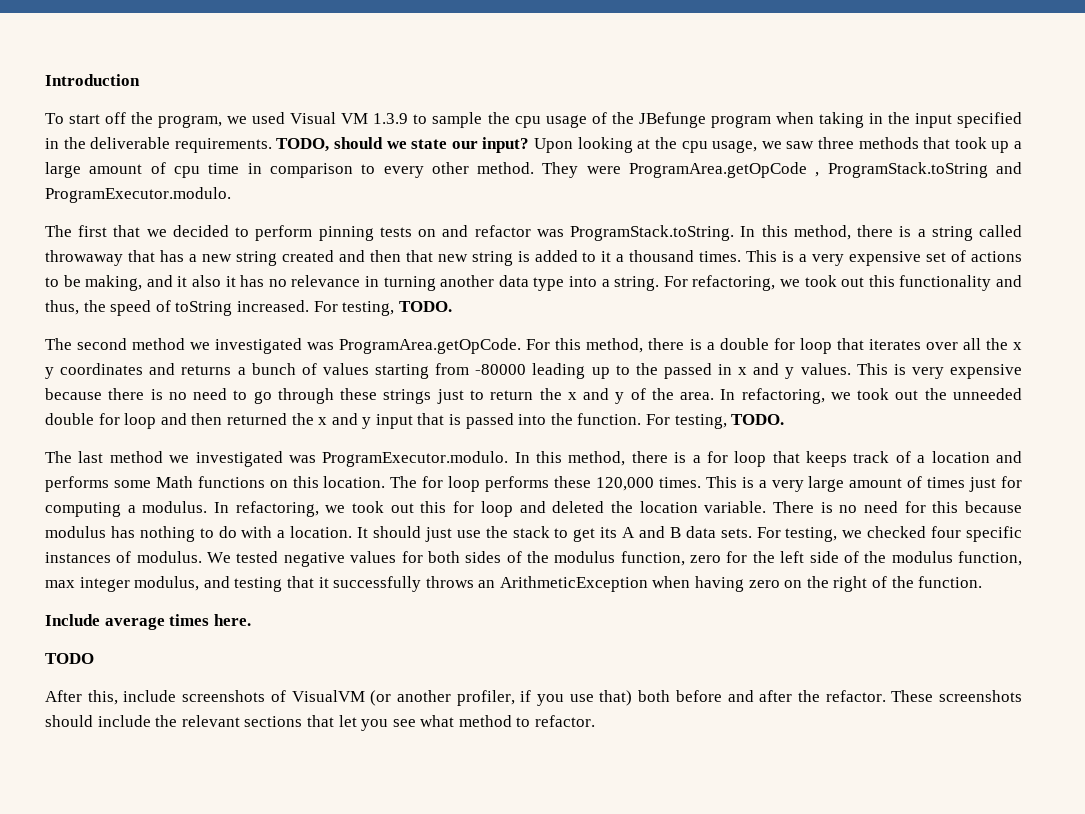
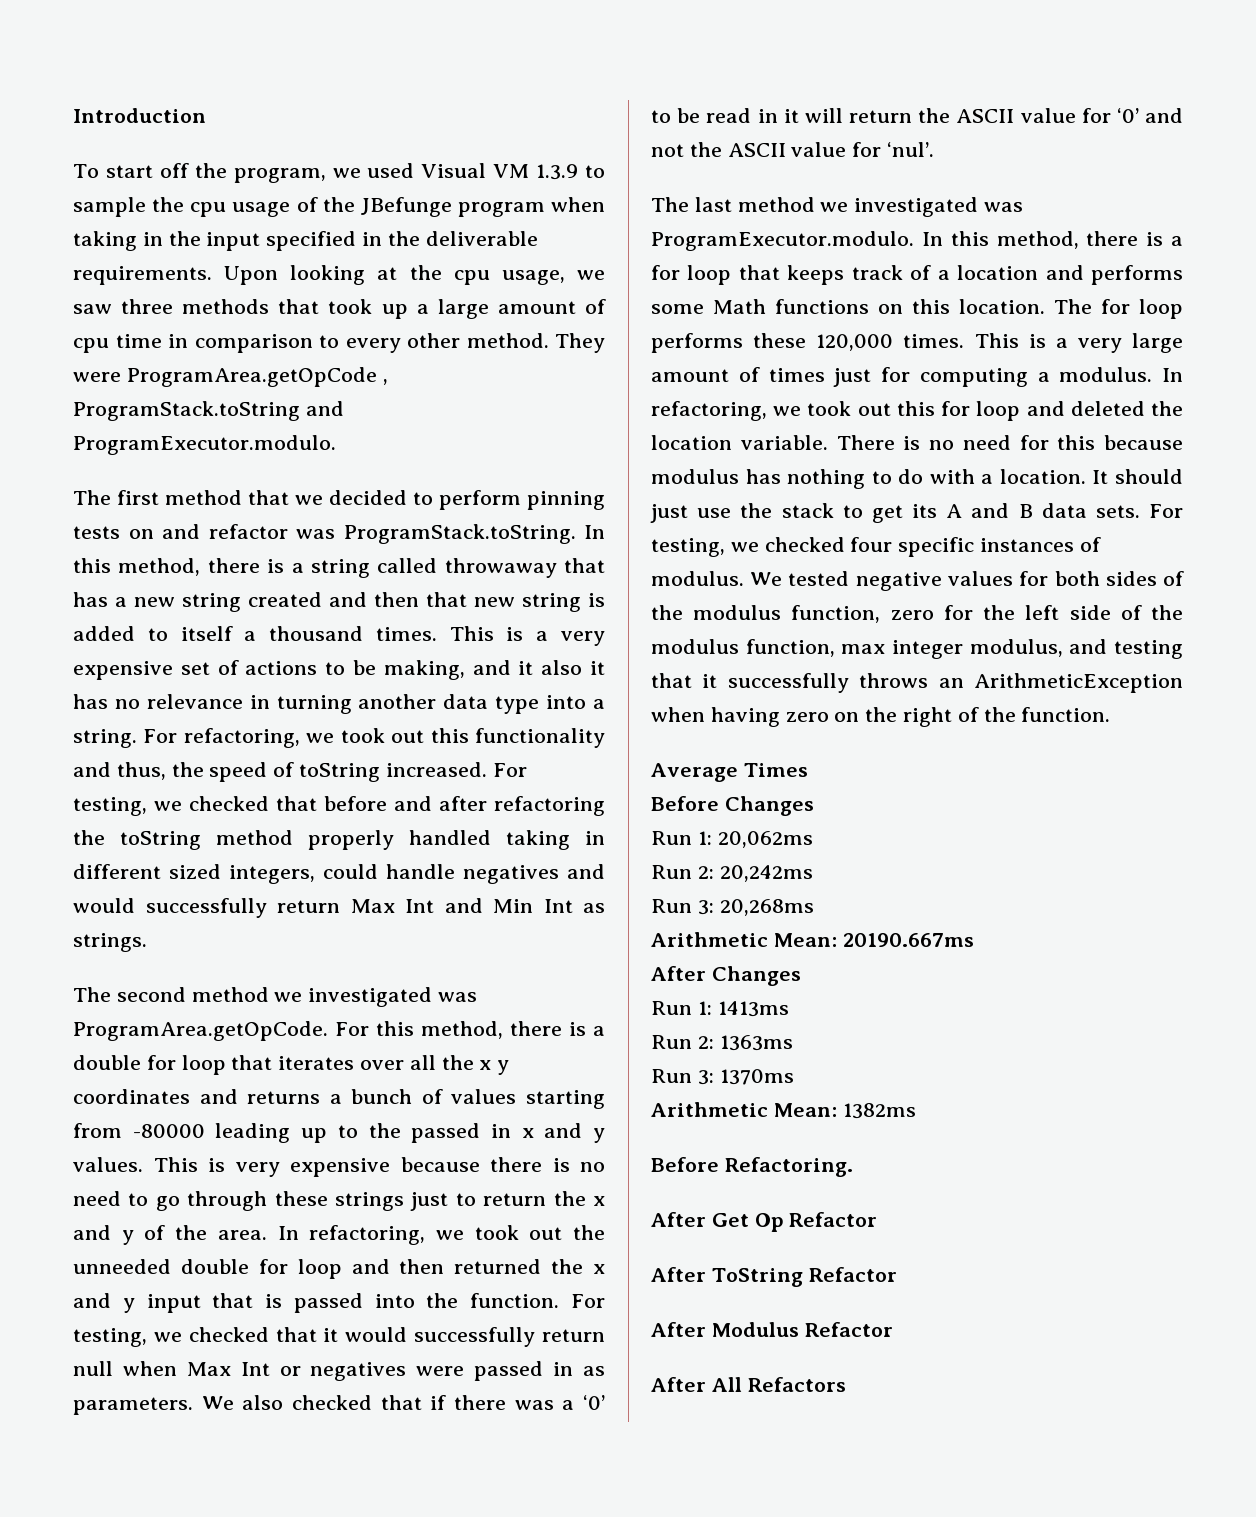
- TODO, should we state our input?
- The first that we decided to perform pinning tests on and refactor was ProgramStack.toString. In this method, there is a string called throwaway that has a new string created and then that new string is added to it a thousand times.
+ The first method that we decided to perform pinning tests on and refactor was ProgramStack.toString. In this method, there is a string called throwaway that has a new string created and then that new string is added to itself a thousand times.
- For refactoring, we took out this functionality and thus, the speed of toString increased. For testing, TODO.
+ For refactoring, we took out this functionality and thus, the speed of toString increased. For testing, we checked that before and after refactoring the toString method properly handled taking in different sized integers, could handle negatives and would successfully return Max Int and Min Int as strings.
- In refactoring, we took out the unneeded double for loop and then returned the x and y input that is passed into the function. For testing, TODO.
+ In refactoring, we took out the unneeded double for loop and then returned the x and y input that is passed into the function. For testing, we checked that it would successfully return null when Max Int or negatives were passed in as parameters. We also checked that if there was a ‘0’ to be read in it will return the ASCII value for ‘0’ and not the ASCII value for ‘nul’.
- Include average times here.
- TODO
- After this, include screenshots of VisualVM (or another profiler, if you use that) both before and after the refactor. These screenshots should include the relevant sections that let you see what method to refactor.
+ Average Times
+ Before Changes
+ Run 1: 20,062ms
+ Run 2: 20,242ms
+ Run 3: 20,268ms
+ Arithmetic Mean: 20190.667ms
+ After Changes
+ Run 1: 1413ms
+ Run 2: 1363ms
+ Run 3: 1370ms
+ Arithmetic Mean: 1382ms
+ Before Refactoring.
+ After Get Op Refactor
+ After ToString Refactor
+ After Modulus Refactor
+ After All Refactors

